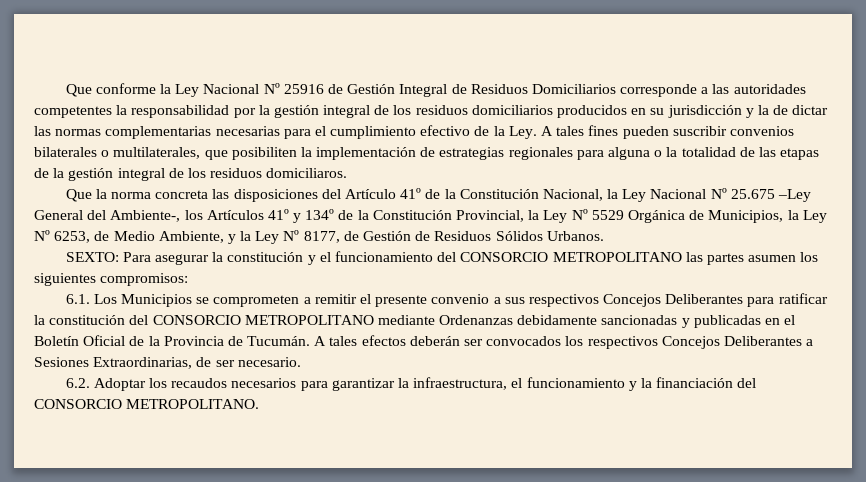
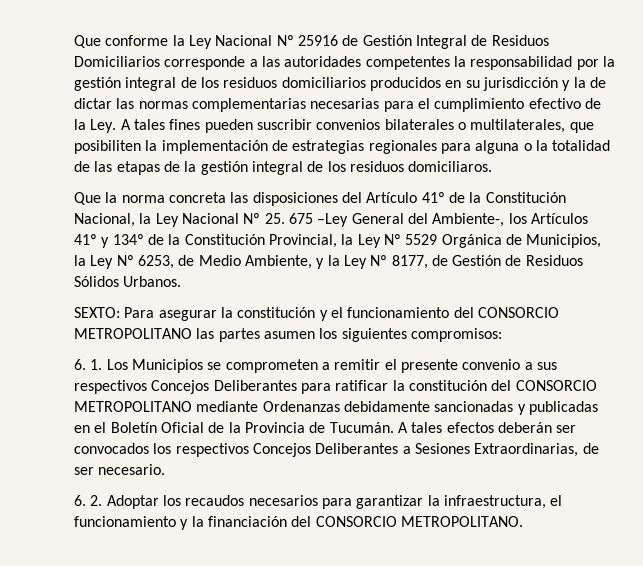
- Que la norma concreta las disposiciones del Artículo 41º de la Constitución Nacional, la Ley Nacional Nº 25.675 –Ley General del Ambiente-, los Artículos 41º y 134º de la Constitución Provincial, la Ley Nº 5529 Orgánica de Municipios, la Ley Nº 6253, de Medio Ambiente, y la Ley Nº 8177, de Gestión de Residuos Sólidos Urbanos.
+ Que la norma concreta las disposiciones del Artículo 41º de la Constitución Nacional, la Ley Nacional Nº 25. 675 –Ley General del Ambiente-, los Artículos 41º y 134º de la Constitución Provincial, la Ley Nº 5529 Orgánica de Municipios, la Ley Nº 6253, de Medio Ambiente, y la Ley Nº 8177, de Gestión de Residuos Sólidos Urbanos.
- 6.1. Los Municipios se comprometen a remitir el presente convenio a sus respectivos Concejos Deliberantes para ratificar la constitución del CONSORCIO METROPOLITANO mediante Ordenanzas debidamente sancionadas y publicadas en el Boletín Oficial de la Provincia de Tucumán.
+ 6. 1. Los Municipios se comprometen a remitir el presente convenio a sus respectivos Concejos Deliberantes para ratificar la constitución del CONSORCIO METROPOLITANO mediante Ordenanzas debidamente sancionadas y publicadas en el Boletín Oficial de la Provincia de Tucumán.
- 6.2. Adoptar los recaudos necesarios para garantizar la infraestructura, el funcionamiento y la financiación del CONSORCIO METROPOLITANO.
+ 6. 2. Adoptar los recaudos necesarios para garantizar la infraestructura, el funcionamiento y la financiación del CONSORCIO METROPOLITANO.

